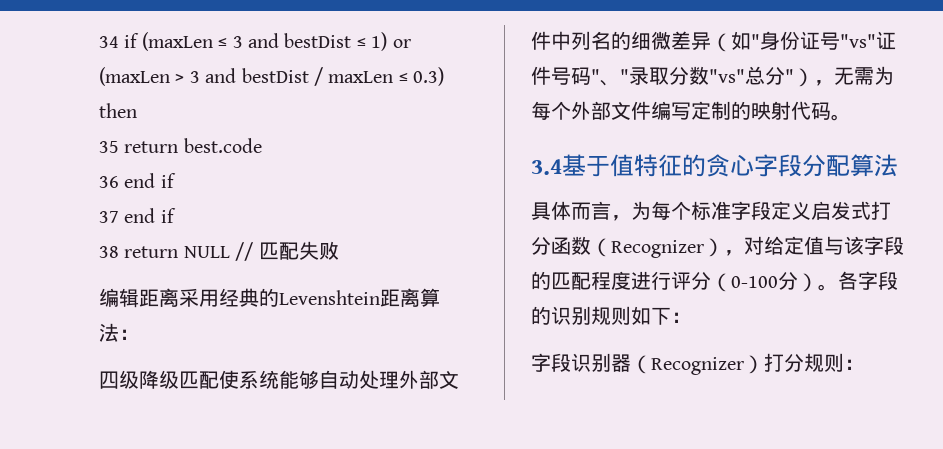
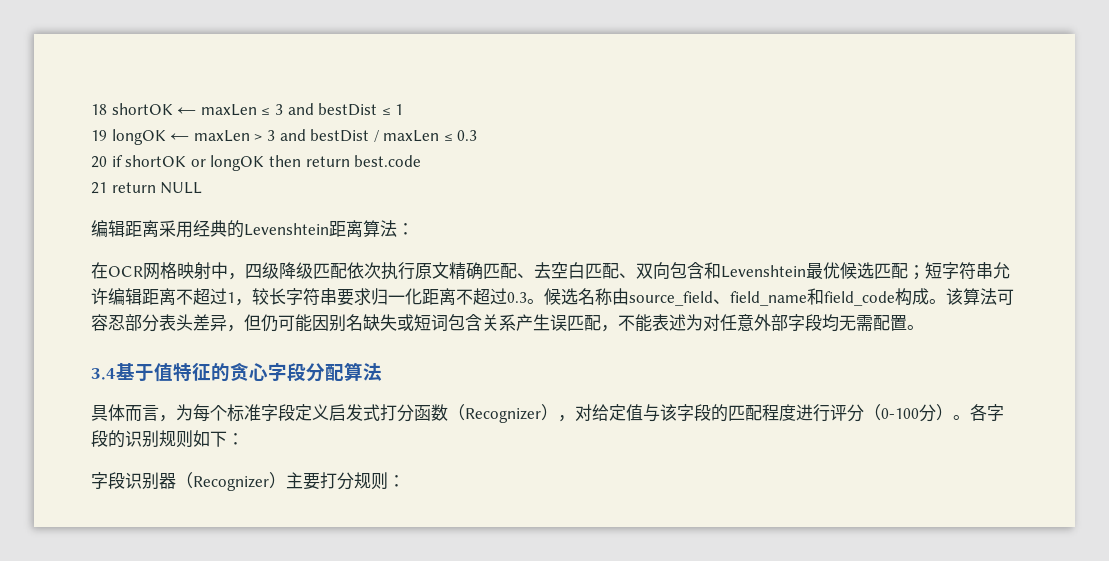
- 34 if (maxLen ≤ 3 and bestDist ≤ 1) or (maxLen > 3 and bestDist / maxLen ≤ 0.3) then
- 35 return best.code
+ 18 shortOK ← maxLen ≤ 3 and bestDist ≤ 1
+ 19 longOK ← maxLen > 3 and bestDist / maxLen ≤ 0.3
+ 20 if shortOK or longOK then return best.code
- 36 end if
- 37 end if
- 38 return NULL // 匹配失败
+ 21 return NULL
- 四级降级匹配使系统能够自动处理外部文件中列名的细微差异（如"身份证号"vs"证件号码"、"录取分数"vs"总分"），无需为每个外部文件编写定制的映射代码。
+ 在OCR网格映射中，四级降级匹配依次执行原文精确匹配、去空白匹配、双向包含和Levenshtein最优候选匹配；短字符串允许编辑距离不超过1，较长字符串要求归一化距离不超过0.3。候选名称由source_field、field_name和field_code构成。该算法可容忍部分表头差异，但仍可能因别名缺失或短词包含关系产生误匹配，不能表述为对任意外部字段均无需配置。
- 字段识别器（Recognizer）打分规则：
+ 字段识别器（Recognizer）主要打分规则：

